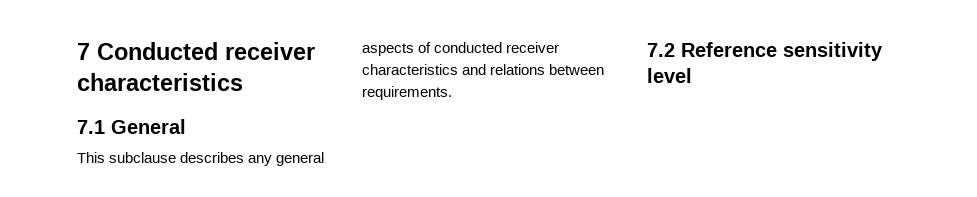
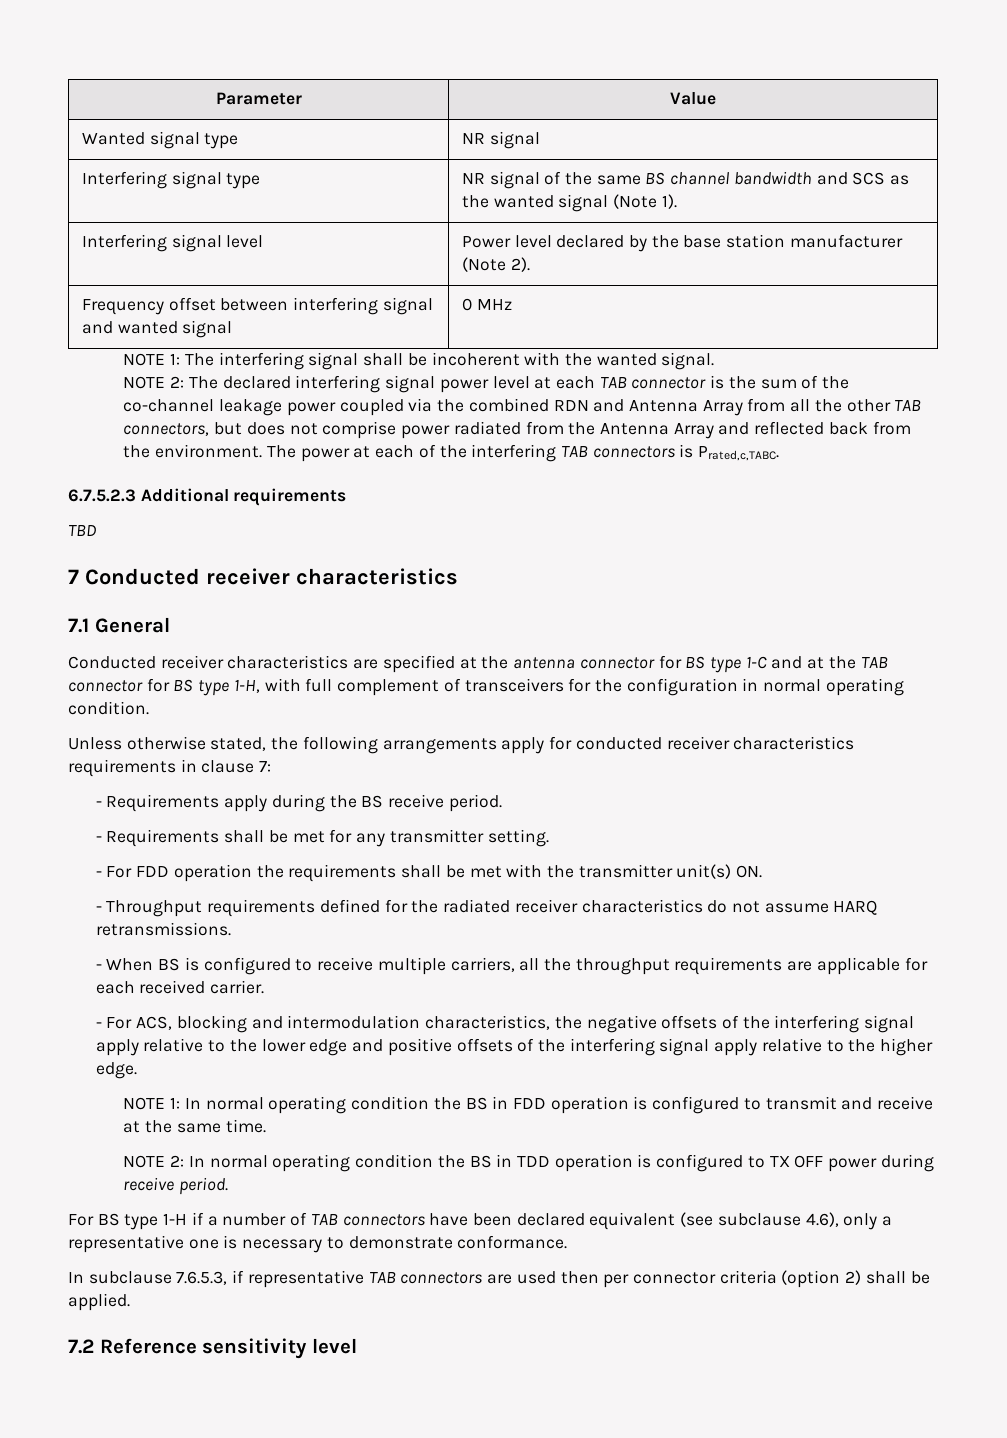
+ Parameter | Value
+ Wanted signal type | NR signal
+ Interfering signal type | NR signal of the same BS channel bandwidth and SCS as the wanted signal (Note 1).
+ Interfering signal level | Power level declared by the base station manufacturer (Note 2).
+ Frequency offset between interfering signal and wanted signal | 0 MHz
+ NOTE 1: The interfering signal shall be incoherent with the wanted signal.
+ NOTE 2: The declared interfering signal power level at each TAB connector is the sum of the co-channel leakage power coupled via the combined RDN and Antenna Array from all the other TAB connectors, but does not comprise power radiated from the Antenna Array and reflected back from the environment. The power at each of the interfering TAB connectors is Prated,c,TABC.
+ 6.7.5.2.3 Additional requirements
+ TBD
- This subclause describes any general aspects of conducted receiver characteristics and relations between requirements.
+ Conducted receiver characteristics are specified at the antenna connector for BS type 1-C and at the TAB connector for BS type 1-H, with full complement of transceivers for the configuration in normal operating condition.
+ Unless otherwise stated, the following arrangements apply for conducted receiver characteristics requirements in clause 7:
+ - Requirements apply during the BS receive period.
+ - Requirements shall be met for any transmitter setting.
+ - For FDD operation the requirements shall be met with the transmitter unit(s) ON.
+ - Throughput requirements defined for the radiated receiver characteristics do not assume HARQ retransmissions.
+ - When BS is configured to receive multiple carriers, all the throughput requirements are applicable for each received carrier.
+ - For ACS, blocking and intermodulation characteristics, the negative offsets of the interfering signal apply relative to the lower edge and positive offsets of the interfering signal apply relative to the higher edge.
+ NOTE 1: In normal operating condition the BS in FDD operation is configured to transmit and receive at the same time.
+ NOTE 2: In normal operating condition the BS in TDD operation is configured to TX OFF power during receive period.
+ For BS type 1-H if a number of TAB connectors have been declared equivalent (see subclause 4.6), only a representative one is necessary to demonstrate conformance.
+ In subclause 7.6.5.3, if representative TAB connectors are used then per connector criteria (option 2) shall be applied.

